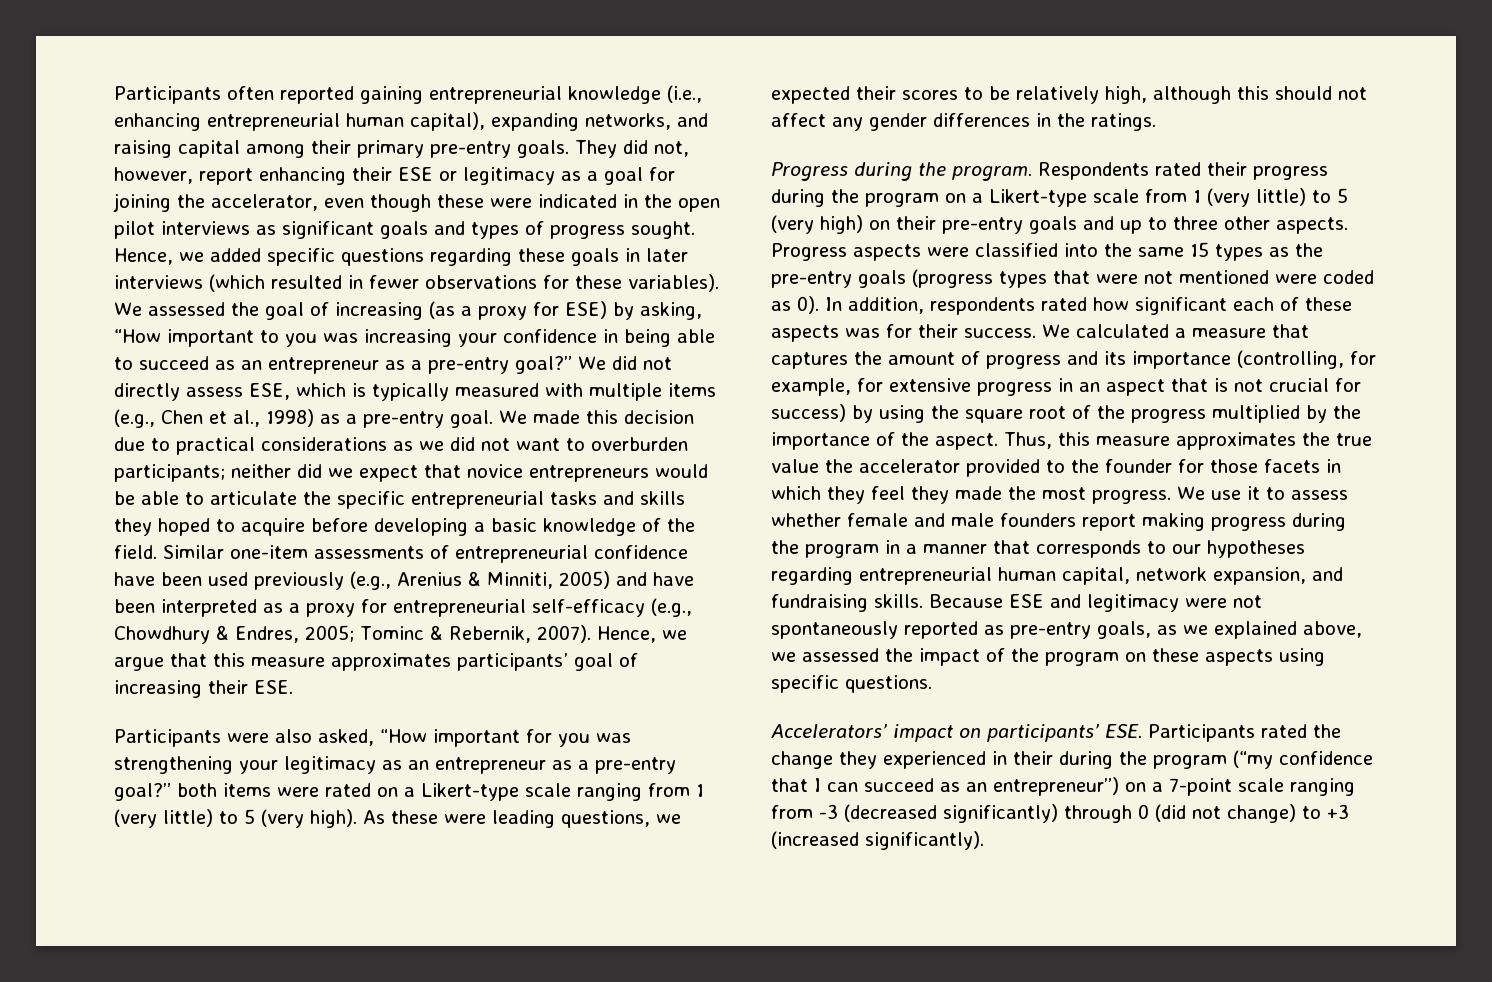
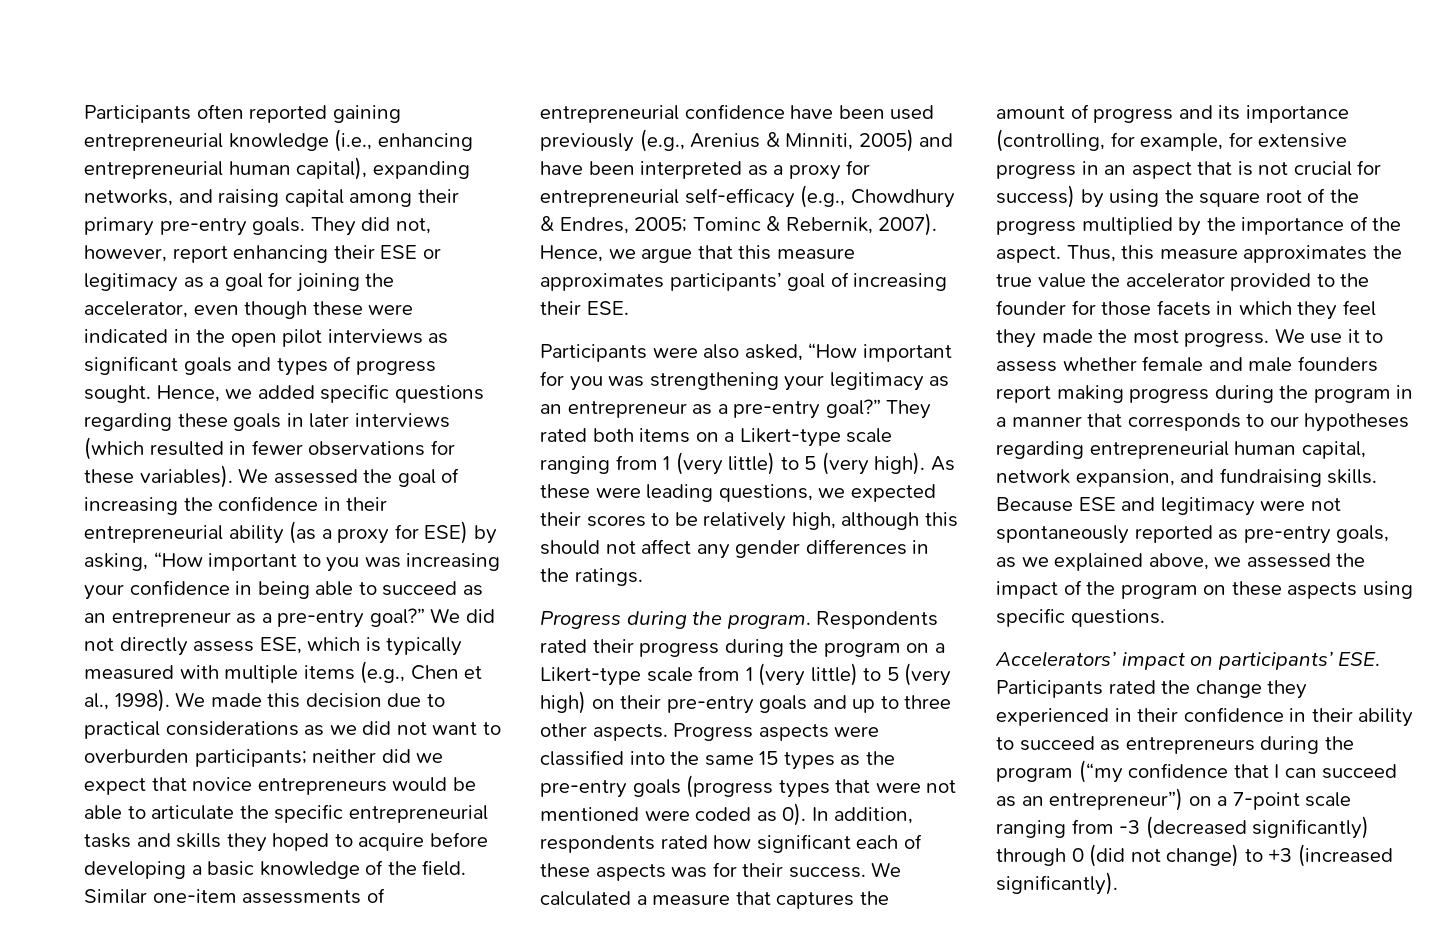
- We assessed the goal of increasing (as a proxy for ESE) by asking, “How important to you was increasing your confidence in being able to succeed as an entrepreneur as a pre-entry goal?”
+ We assessed the goal of increasing the confidence in their entrepreneurial ability (as a proxy for ESE) by asking, “How important to you was increasing your confidence in being able to succeed as an entrepreneur as a pre-entry goal?”
- We did not directly assess ESE, which is typically measured with multiple items (e.g., Chen et al., 1998) as a pre-entry goal.
+ We did not directly assess ESE, which is typically measured with multiple items (e.g., Chen et al., 1998).
- Participants were also asked, “How important for you was strengthening your legitimacy as an entrepreneur as a pre-entry goal?” both items were rated on a Likert-type scale ranging from 1 (very little) to 5 (very high).
+ Participants were also asked, “How important for you was strengthening your legitimacy as an entrepreneur as a pre-entry goal?” They rated both items on a Likert-type scale ranging from 1 (very little) to 5 (very high).
- Accelerators’ impact on participants’ ESE. Participants rated the change they experienced in their during the program (“my confidence that I can succeed as an entrepreneur”) on a 7-point scale ranging from -3 (decreased significantly) through 0 (did not change) to +3 (increased significantly).
+ Accelerators’ impact on participants’ ESE. Participants rated the change they experienced in their confidence in their ability to succeed as entrepreneurs during the program (“my confidence that I can succeed as an entrepreneur”) on a 7-point scale ranging from -3 (decreased significantly) through 0 (did not change) to +3 (increased significantly).

